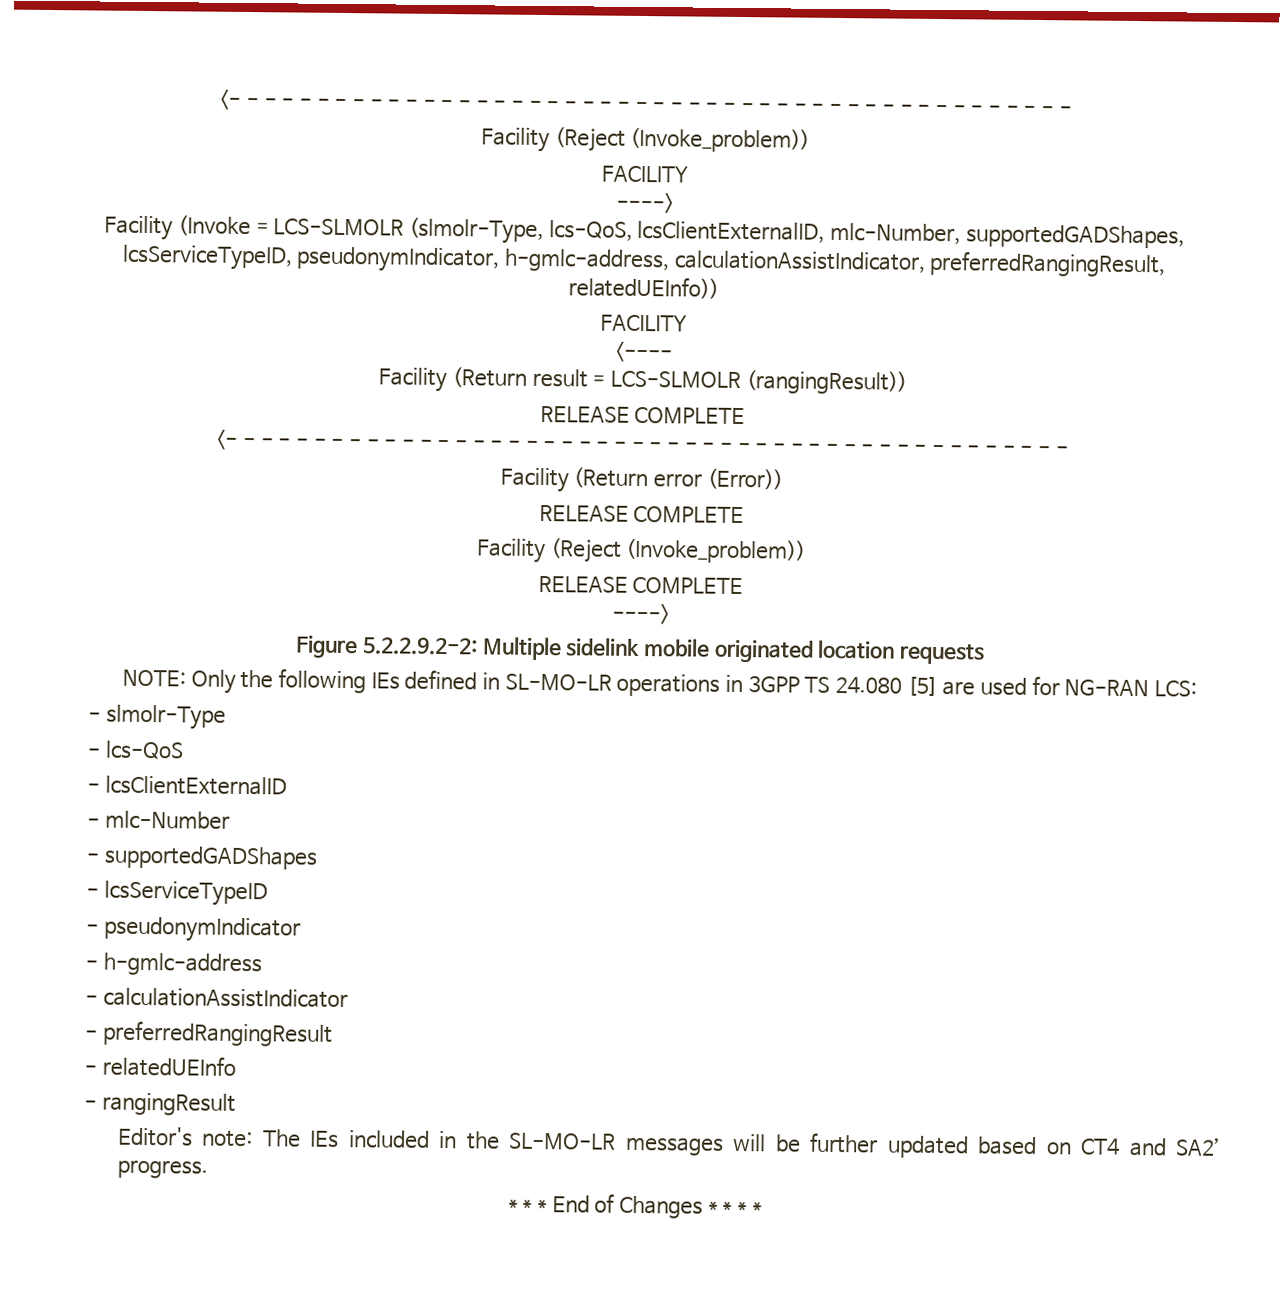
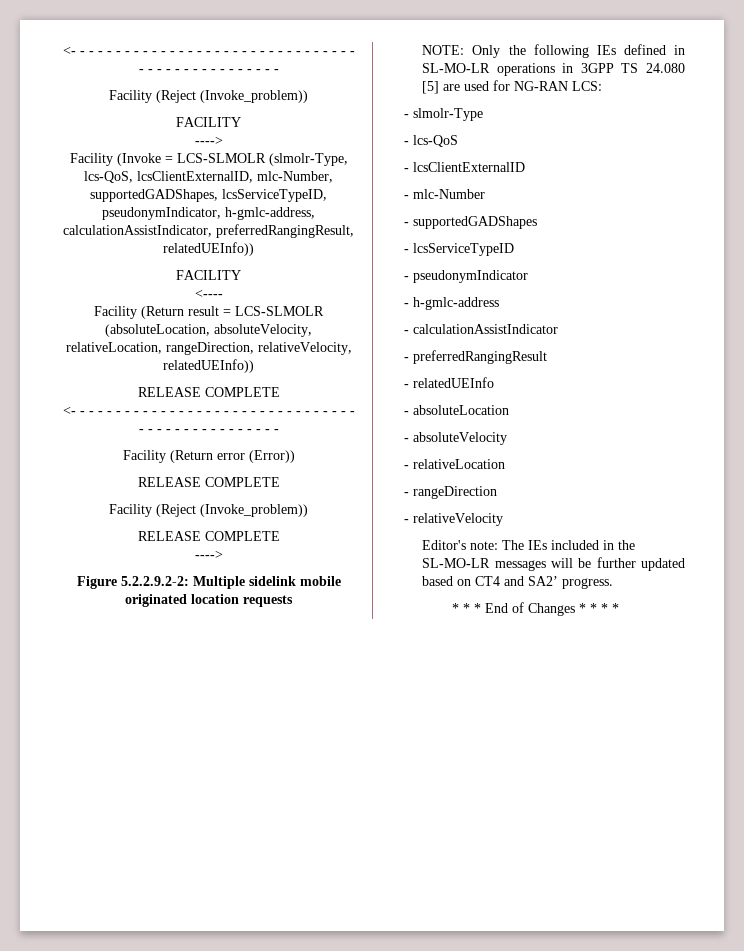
- Facility (Return result = LCS-SLMOLR (rangingResult))
+ Facility (Return result = LCS-SLMOLR (absoluteLocation, absoluteVelocity, relativeLocation, rangeDirection, relativeVelocity, relatedUEInfo))
- - rangingResult
+ - absoluteLocation
+ - absoluteVelocity
+ - relativeLocation
+ - rangeDirection
+ - relativeVelocity

